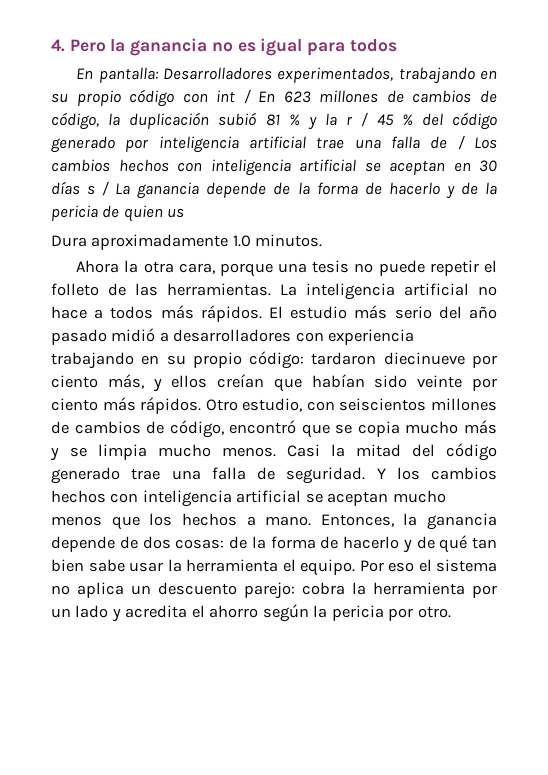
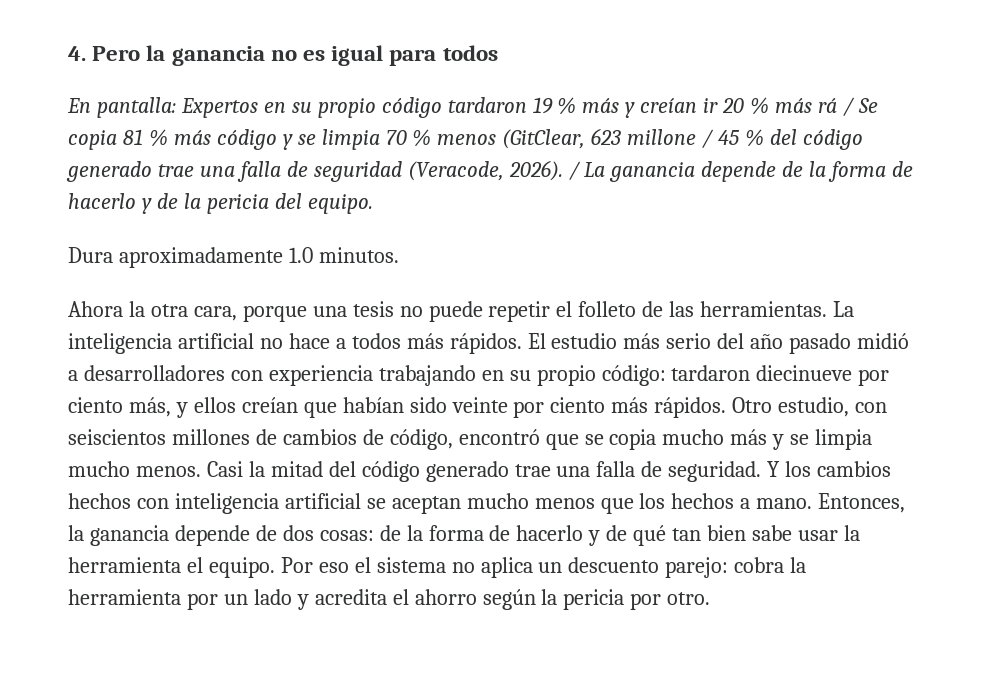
- En pantalla: Desarrolladores experimentados, trabajando en su propio código con int / En 623 millones de cambios de código, la duplicación subió 81 % y la r / 45 % del código generado por inteligencia artificial trae una falla de / Los cambios hechos con inteligencia artificial se aceptan en 30 días s / La ganancia depende de la forma de hacerlo y de la pericia de quien us
+ En pantalla: Expertos en su propio código tardaron 19 % más y creían ir 20 % más rá / Se copia 81 % más código y se limpia 70 % menos (GitClear, 623 millone / 45 % del código generado trae una falla de seguridad (Veracode, 2026). / La ganancia depende de la forma de hacerlo y de la pericia del equipo.

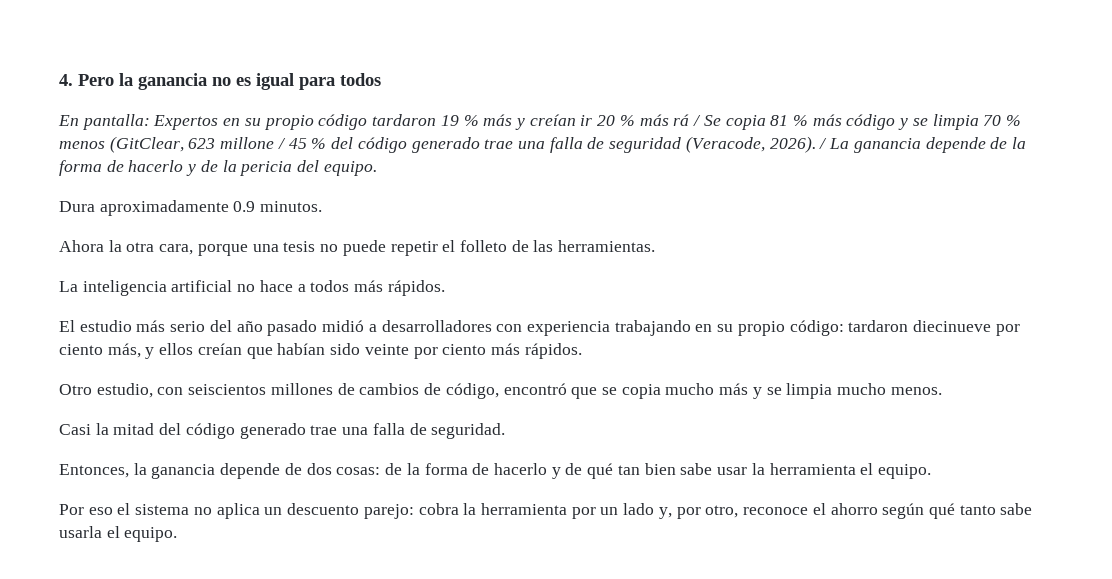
- Dura aproximadamente 1.0 minutos.
+ Dura aproximadamente 0.9 minutos.
- Ahora la otra cara, porque una tesis no puede repetir el folleto de las herramientas. La inteligencia artificial no hace a todos más rápidos. El estudio más serio del año pasado midió a desarrolladores con experiencia trabajando en su propio código:
+ Ahora la otra cara, porque una tesis no puede repetir el folleto de las herramientas.
+ La inteligencia artificial no hace a todos más rápidos.
+ El estudio más serio del año pasado midió a desarrolladores con experiencia trabajando en su propio código:
- tardaron diecinueve por ciento más, y ellos creían que habían sido veinte por ciento más rápidos. Otro estudio, con seiscientos millones de cambios de código, encontró que se copia mucho más y se limpia mucho menos. Casi la mitad del código generado trae una falla de seguridad. Y los cambios hechos con inteligencia artificial se aceptan mucho menos que los hechos a mano. Entonces, la ganancia depende de dos cosas:
+ tardaron diecinueve por ciento más, y ellos creían que habían sido veinte por ciento más rápidos.
+ Otro estudio, con seiscientos millones de cambios de código, encontró que se copia mucho más y se limpia mucho menos.
+ Casi la mitad del código generado trae una falla de seguridad.
+ Entonces, la ganancia depende de dos cosas:
- de la forma de hacerlo y de qué tan bien sabe usar la herramienta el equipo. Por eso el sistema no aplica un descuento parejo:
+ de la forma de hacerlo y de qué tan bien sabe usar la herramienta el equipo.
+ Por eso el sistema no aplica un descuento parejo:
- cobra la herramienta por un lado y acredita el ahorro según la pericia por otro.
+ cobra la herramienta por un lado y, por otro, reconoce el ahorro según qué tanto sabe usarla el equipo.

